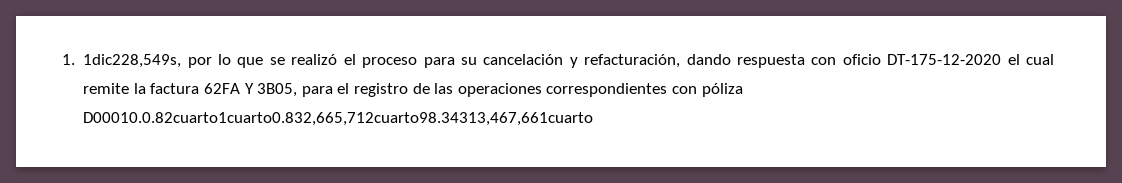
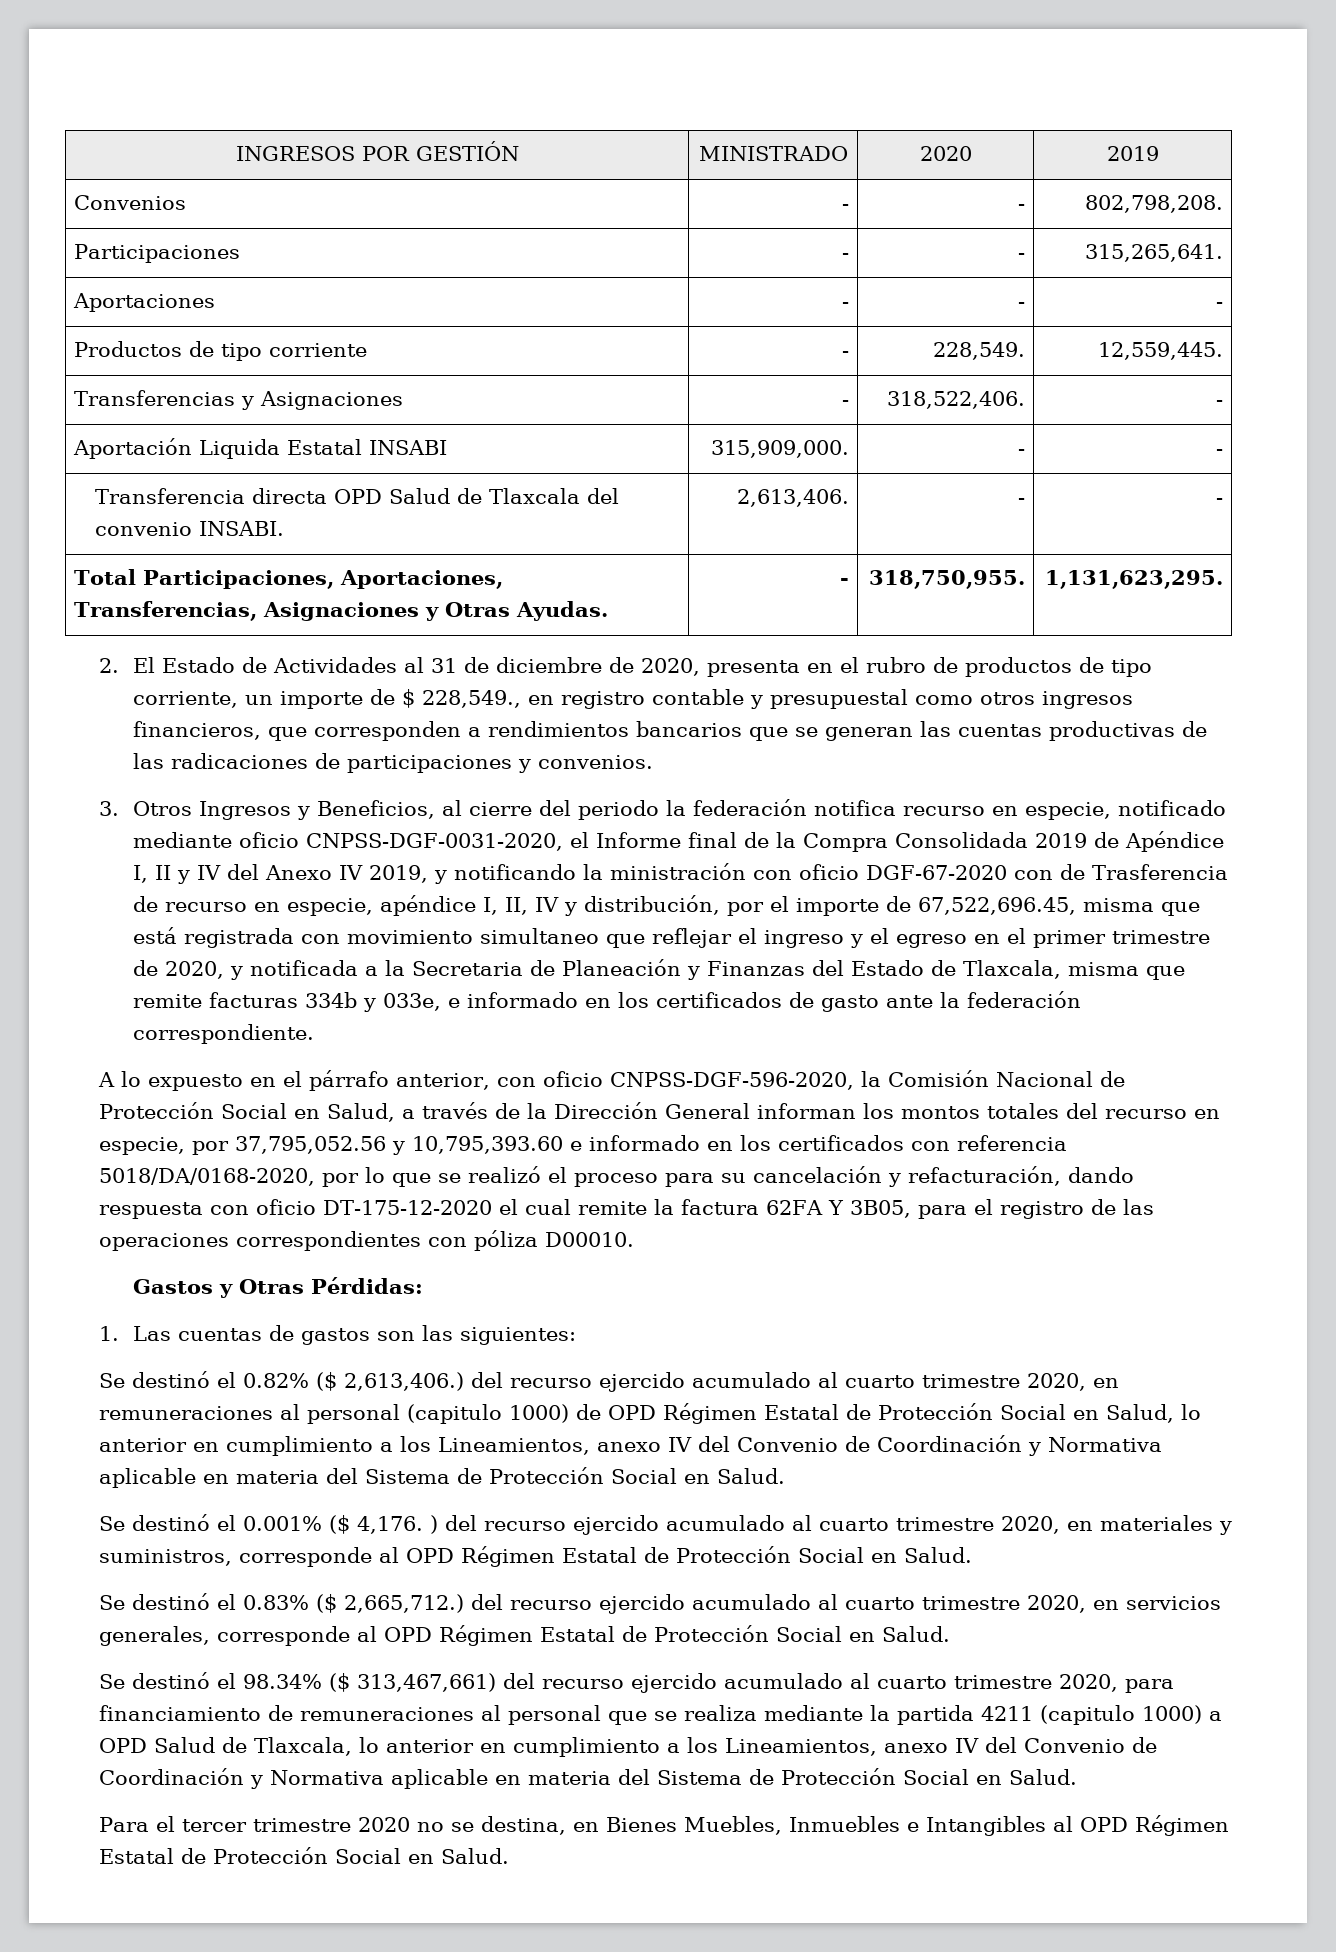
- 1. 1dic228,549s, por lo que se realizó el proceso para su cancelación y refacturación, dando respuesta con oficio DT-175-12-2020 el cual remite la factura 62FA Y 3B05, para el registro de las operaciones correspondientes con póliza D00010.0.82cuarto1cuarto0.832,665,712cuarto98.34313,467,661cuarto
+ INGRESOS POR GESTIÓN | MINISTRADO | 2020 | 2019
+ Convenios | - | - | 802,798,208.
+ Participaciones | - | - | 315,265,641.
+ Aportaciones | - | - | -
+ Productos de tipo corriente | - | 228,549. | 12,559,445.
+ Transferencias y Asignaciones | - | 318,522,406. | -
+ Aportación Liquida Estatal INSABI | 315,909,000. | - | -
+ Transferencia directa OPD Salud de Tlaxcala del convenio INSABI. | 2,613,406. | - | -
+ Total Participaciones, Aportaciones, Transferencias, Asignaciones y Otras Ayudas. | - | 318,750,955. | 1,131,623,295.
+ 2. El Estado de Actividades al 31 de diciembre de 2020, presenta en el rubro de productos de tipo corriente, un importe de $ 228,549., en registro contable y presupuestal como otros ingresos financieros, que corresponden a rendimientos bancarios que se generan las cuentas productivas de las radicaciones de participaciones y convenios.
+ 3. Otros Ingresos y Beneficios, al cierre del periodo la federación notifica recurso en especie, notificado mediante oficio CNPSS-DGF-0031-2020, el Informe final de la Compra Consolidada 2019 de Apéndice I, II y IV del Anexo IV 2019, y notificando la ministración con oficio DGF-67-2020 con de Trasferencia de recurso en especie, apéndice I, II, IV y distribución, por el importe de 67,522,696.45, misma que está registrada con movimiento simultaneo que reflejar el ingreso y el egreso en el primer trimestre de 2020, y notificada a la Secretaria de Planeación y Finanzas del Estado de Tlaxcala, misma que remite facturas 334b y 033e, e informado en los certificados de gasto ante la federación correspondiente.
+ A lo expuesto en el párrafo anterior, con oficio CNPSS-DGF-596-2020, la Comisión Nacional de Protección Social en Salud, a través de la Dirección General informan los montos totales del recurso en especie, por 37,795,052.56 y 10,795,393.60 e informado en los certificados con referencia 5018/DA/0168-2020, por lo que se realizó el proceso para su cancelación y refacturación, dando respuesta con oficio DT-175-12-2020 el cual remite la factura 62FA Y 3B05, para el registro de las operaciones correspondientes con póliza D00010.
+ Gastos y Otras Pérdidas:
+ 1. Las cuentas de gastos son las siguientes:
+ Se destinó el 0.82% ($ 2,613,406.) del recurso ejercido acumulado al cuarto trimestre 2020, en remuneraciones al personal (capitulo 1000) de OPD Régimen Estatal de Protección Social en Salud, lo anterior en cumplimiento a los Lineamientos, anexo IV del Convenio de Coordinación y Normativa aplicable en materia del Sistema de Protección Social en Salud.
+ Se destinó el 0.001% ($ 4,176. ) del recurso ejercido acumulado al cuarto trimestre 2020, en materiales y suministros, corresponde al OPD Régimen Estatal de Protección Social en Salud.
+ Se destinó el 0.83% ($ 2,665,712.) del recurso ejercido acumulado al cuarto trimestre 2020, en servicios generales, corresponde al OPD Régimen Estatal de Protección Social en Salud.
+ Se destinó el 98.34% ($ 313,467,661) del recurso ejercido acumulado al cuarto trimestre 2020, para financiamiento de remuneraciones al personal que se realiza mediante la partida 4211 (capitulo 1000) a OPD Salud de Tlaxcala, lo anterior en cumplimiento a los Lineamientos, anexo IV del Convenio de Coordinación y Normativa aplicable en materia del Sistema de Protección Social en Salud.
+ Para el tercer trimestre 2020 no se destina, en Bienes Muebles, Inmuebles e Intangibles al OPD Régimen Estatal de Protección Social en Salud.

